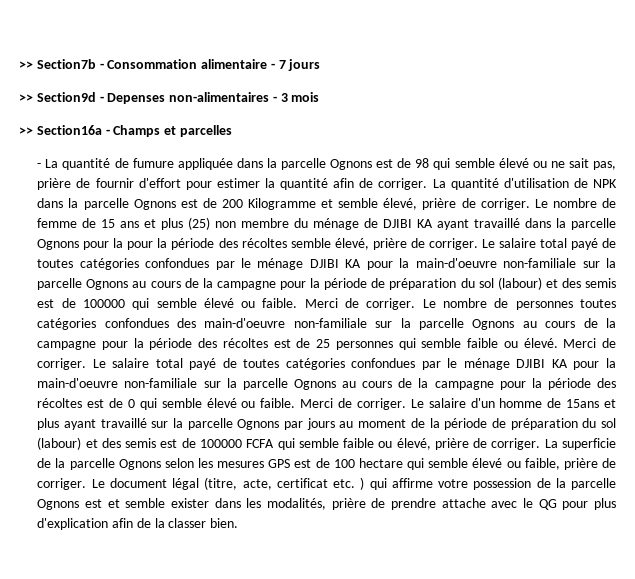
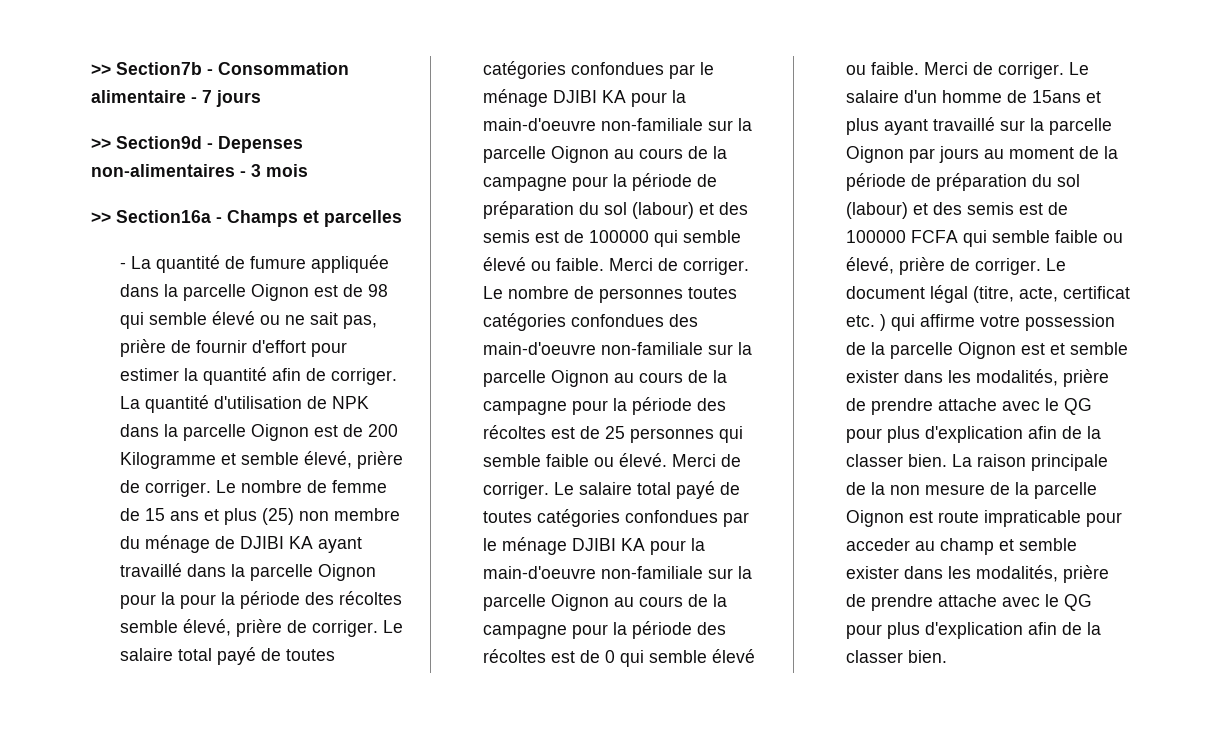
- - La quantité de fumure appliquée dans la parcelle Ognons est de 98 qui semble élevé ou ne sait pas, prière de fournir d'effort pour estimer la quantité afin de corriger.
+ - La quantité de fumure appliquée dans la parcelle Oignon est de 98 qui semble élevé ou ne sait pas, prière de fournir d'effort pour estimer la quantité afin de corriger.
- La quantité d'utilisation de NPK dans la parcelle Ognons est de 200 Kilogramme et semble élevé, prière de corriger.
+ La quantité d'utilisation de NPK dans la parcelle Oignon est de 200 Kilogramme et semble élevé, prière de corriger.
- Le nombre de femme de 15 ans et plus (25) non membre du ménage de DJIBI KA ayant travaillé dans la parcelle Ognons pour la pour la période des récoltes semble élevé, prière de corriger.
+ Le nombre de femme de 15 ans et plus (25) non membre du ménage de DJIBI KA ayant travaillé dans la parcelle Oignon pour la pour la période des récoltes semble élevé, prière de corriger.
- Le salaire total payé de toutes catégories confondues par le ménage DJIBI KA pour la main-d'oeuvre non-familiale sur la parcelle Ognons au cours de la campagne pour la période de préparation du sol (labour) et des semis est de 100000 qui semble élevé ou faible.
+ Le salaire total payé de toutes catégories confondues par le ménage DJIBI KA pour la main-d'oeuvre non-familiale sur la parcelle Oignon au cours de la campagne pour la période de préparation du sol (labour) et des semis est de 100000 qui semble élevé ou faible.
- Le nombre de personnes toutes catégories confondues des main-d'oeuvre non-familiale sur la parcelle Ognons au cours de la campagne pour la période des récoltes est de 25 personnes qui semble faible ou élevé.
+ Le nombre de personnes toutes catégories confondues des main-d'oeuvre non-familiale sur la parcelle Oignon au cours de la campagne pour la période des récoltes est de 25 personnes qui semble faible ou élevé.
- Le salaire total payé de toutes catégories confondues par le ménage DJIBI KA pour la main-d'oeuvre non-familiale sur la parcelle Ognons au cours de la campagne pour la période des récoltes est de 0 qui semble élevé ou faible.
+ Le salaire total payé de toutes catégories confondues par le ménage DJIBI KA pour la main-d'oeuvre non-familiale sur la parcelle Oignon au cours de la campagne pour la période des récoltes est de 0 qui semble élevé ou faible.
- Le salaire d'un homme de 15ans et plus ayant travaillé sur la parcelle Ognons par jours au moment de la période de préparation du sol (labour) et des semis est de 100000 FCFA qui semble faible ou élevé, prière de corriger.
+ Le salaire d'un homme de 15ans et plus ayant travaillé sur la parcelle Oignon par jours au moment de la période de préparation du sol (labour) et des semis est de 100000 FCFA qui semble faible ou élevé, prière de corriger.
- La superficie de la parcelle Ognons selon les mesures GPS est de 100 hectare qui semble élevé ou faible, prière de corriger.
- Le document légal (titre, acte, certificat etc. ) qui affirme votre possession de la parcelle Ognons est et semble exister dans les modalités, prière de prendre attache avec le QG pour plus d'explication afin de la classer bien.
+ Le document légal (titre, acte, certificat etc. ) qui affirme votre possession de la parcelle Oignon est et semble exister dans les modalités, prière de prendre attache avec le QG pour plus d'explication afin de la classer bien.
+ La raison principale de la non mesure de la parcelle Oignon est route impraticable pour acceder au champ et semble exister dans les modalités, prière de prendre attache avec le QG pour plus d'explication afin de la classer bien.

